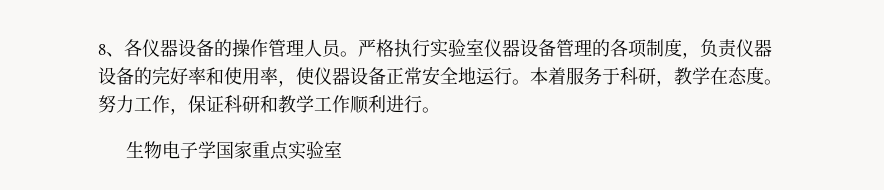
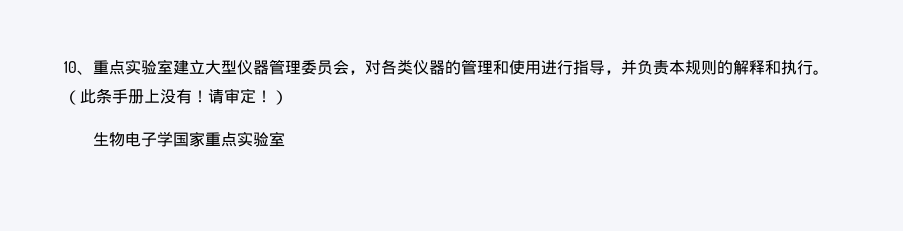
- 8、各仪器设备的操作管理人员。严格执行实验室仪器设备管理的各项制度，负责仪器设备的完好率和使用率，使仪器设备正常安全地运行。本着服务于科研，教学在态度。努力工作，保证科研和教学工作顺利进行。
+ 10、重点实验室建立大型仪器管理委员会，对各类仪器的管理和使用进行指导，并负责本规则的解释和执行。（此条手册上没有！请审定！）

